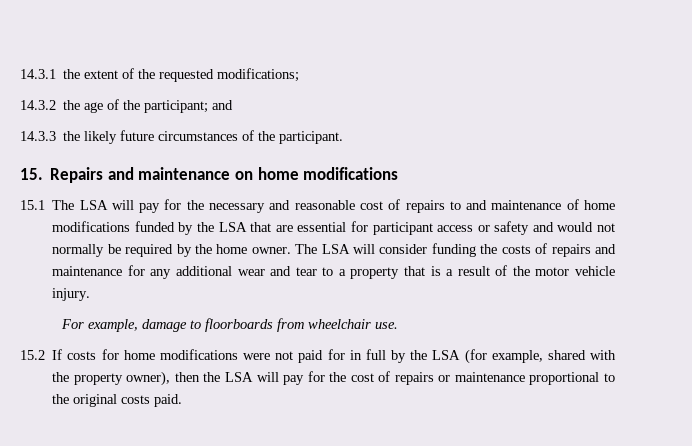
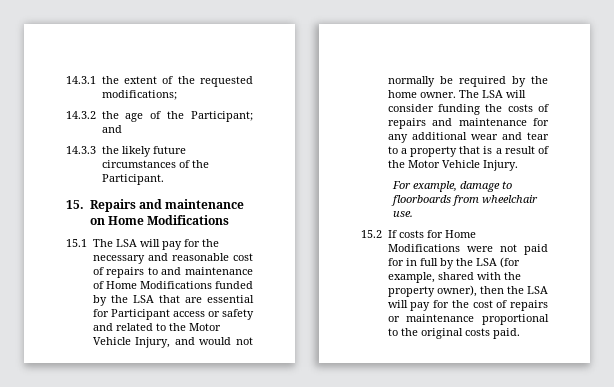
- 14.3.2 the age of the participant; and
+ 14.3.2 the age of the Participant; and
- 14.3.3 the likely future circumstances of the participant.
+ 14.3.3 the likely future circumstances of the Participant.
- 15. Repairs and maintenance on home modifications
+ 15. Repairs and maintenance on Home Modifications
- 15.1 The LSA will pay for the necessary and reasonable cost of repairs to and maintenance of home modifications funded by the LSA that are essential for participant access or safety and would not normally be required by the home owner.
+ 15.1 The LSA will pay for the necessary and reasonable cost of repairs to and maintenance of Home Modifications funded by the LSA that are essential for Participant access or safety and related to the Motor Vehicle Injury, and would not normally be required by the home owner.
- The LSA will consider funding the costs of repairs and maintenance for any additional wear and tear to a property that is a result of the motor vehicle injury.
+ The LSA will consider funding the costs of repairs and maintenance for any additional wear and tear to a property that is a result of the Motor Vehicle Injury.
- 15.2 If costs for home modifications were not paid for in full by the LSA (for example, shared with the property owner), then the LSA will pay for the cost of repairs or maintenance proportional to the original costs paid.
+ 15.2 If costs for Home Modifications were not paid for in full by the LSA (for example, shared with the property owner), then the LSA will pay for the cost of repairs or maintenance proportional to the original costs paid.

